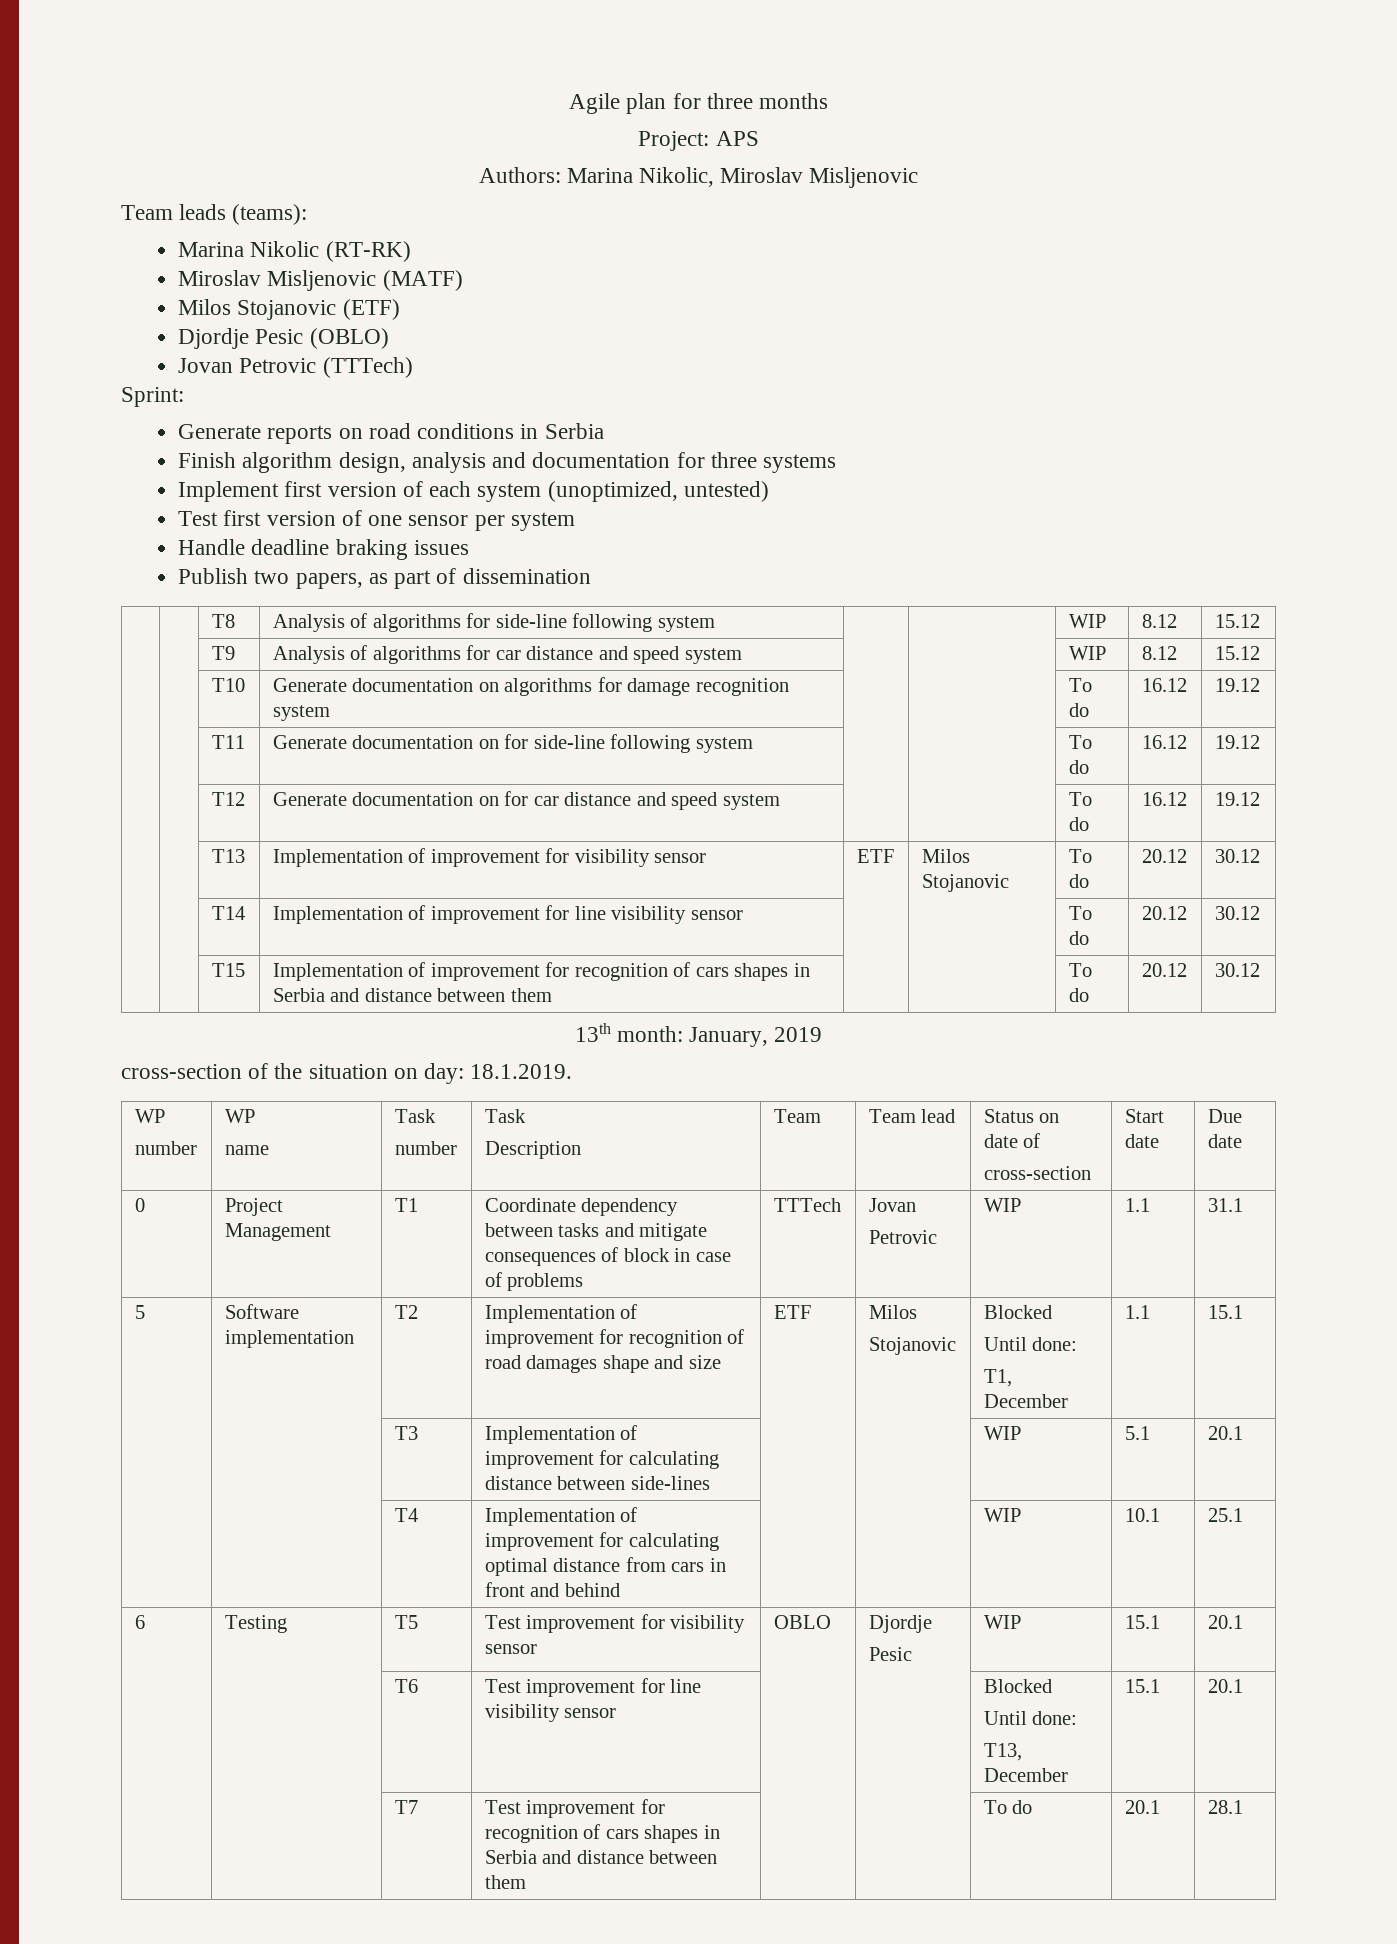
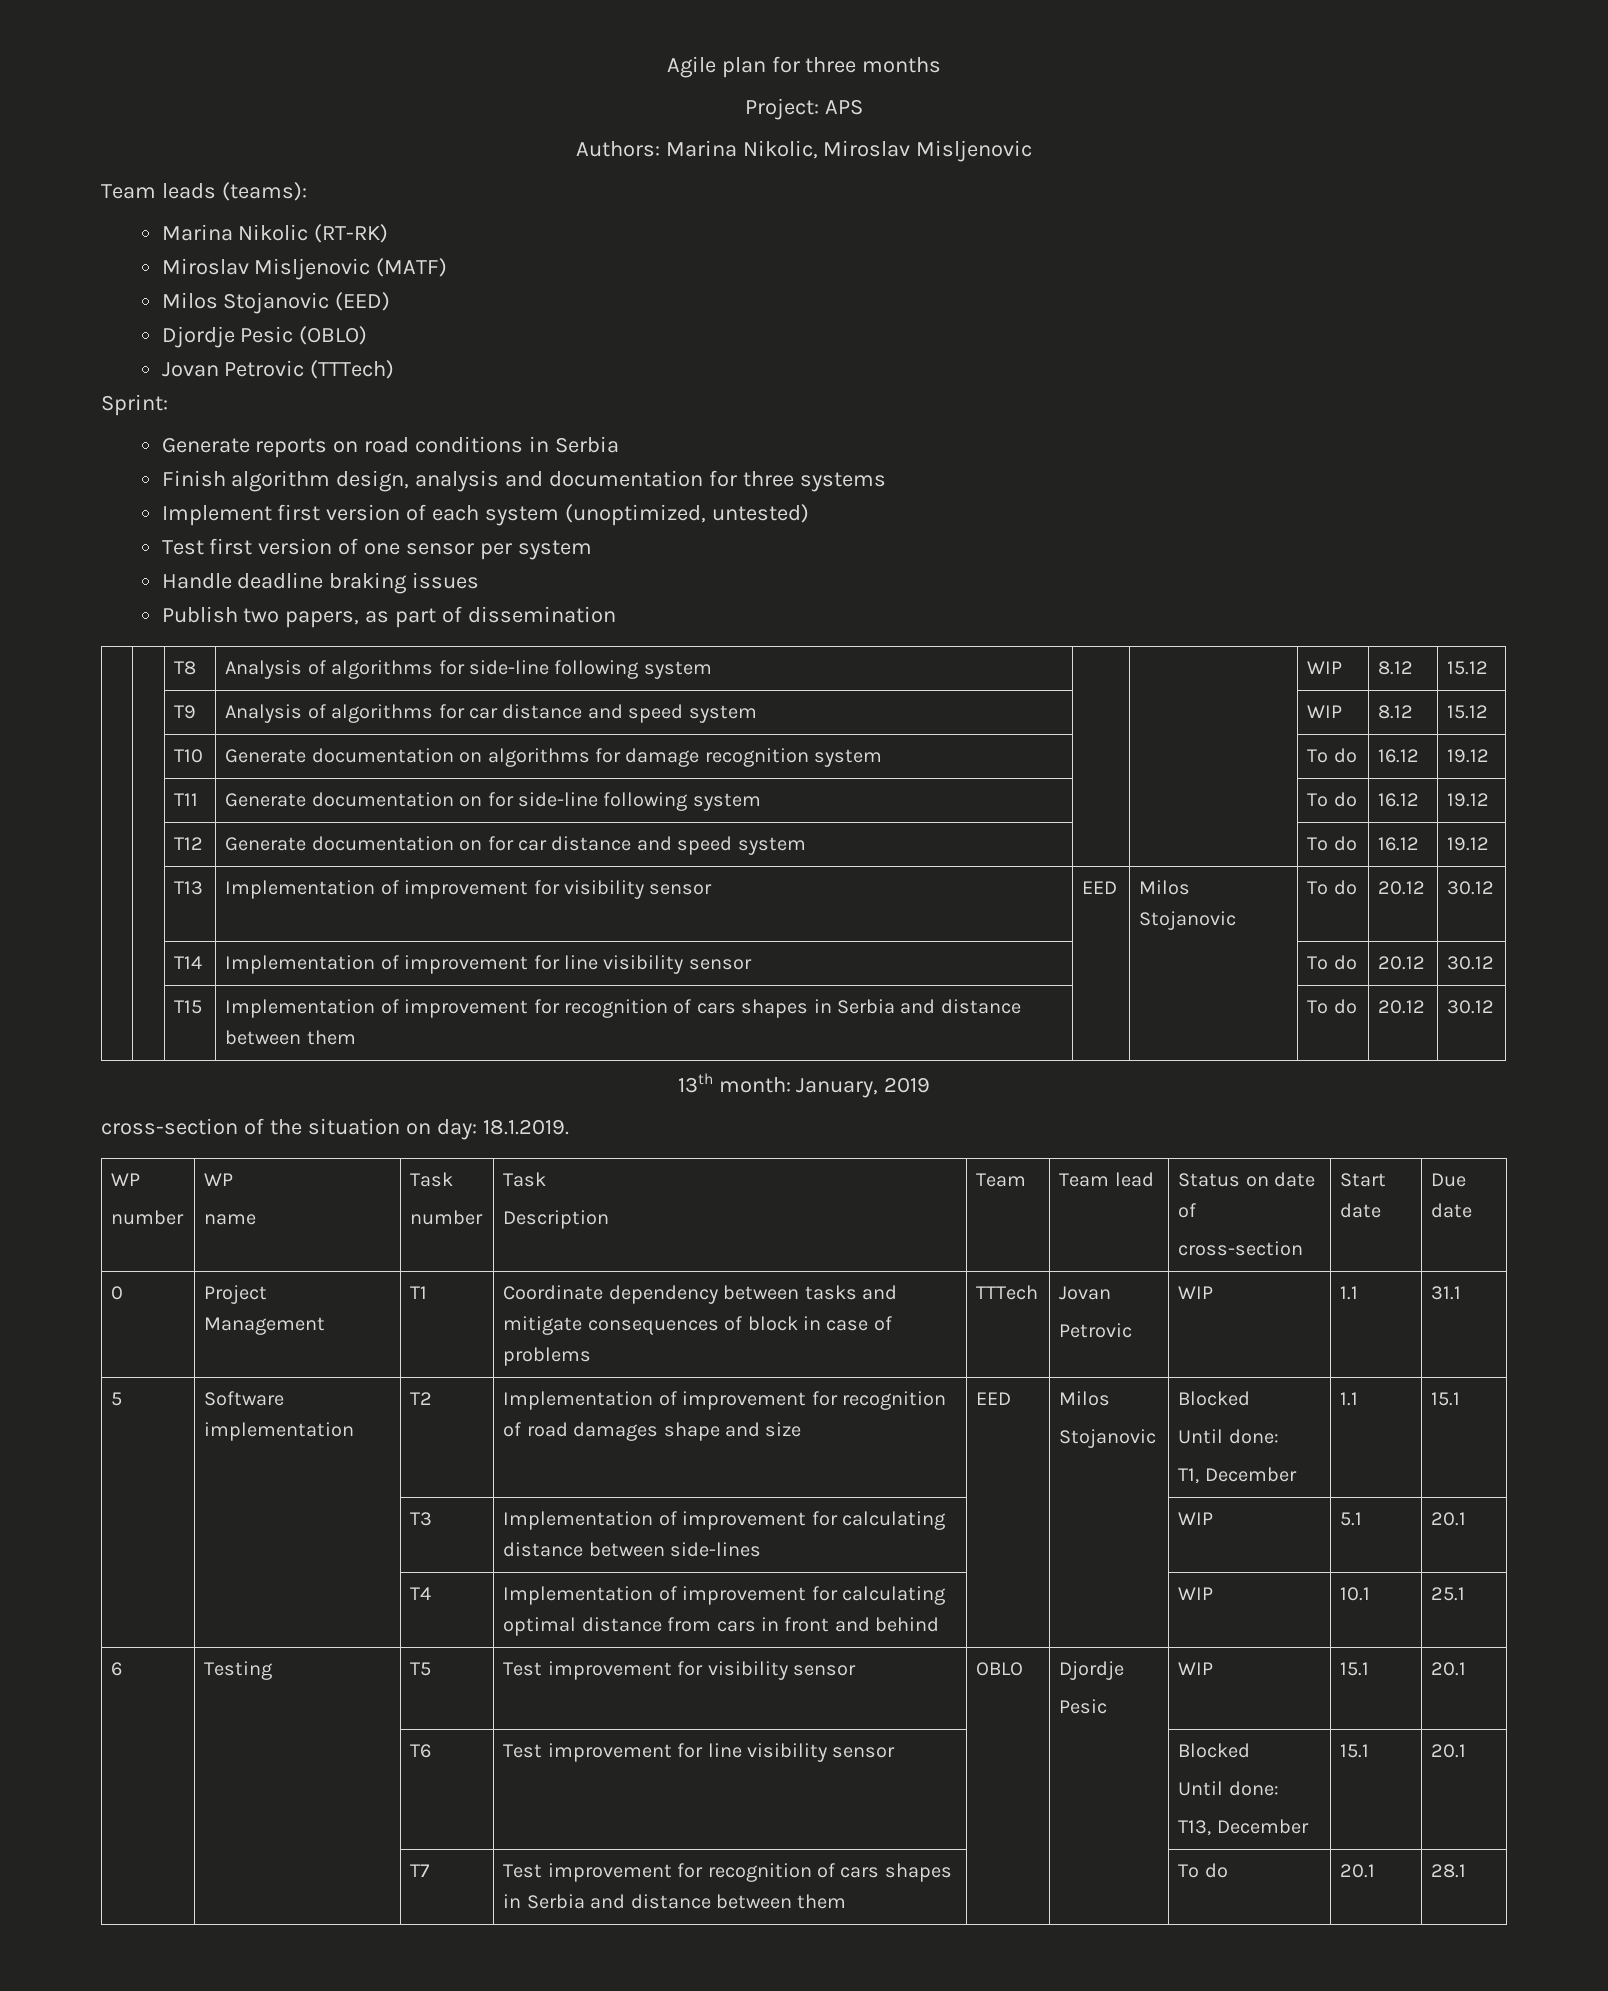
- Milos Stojanovic (ETF)
+ Milos Stojanovic (EED)
- | | T13 | Implementation of improvement for visibility sensor | ETF | Milos Stojanovic | To do | 20.12 | 30.12
+ | | T13 | Implementation of improvement for visibility sensor | EED | Milos Stojanovic | To do | 20.12 | 30.12
- 5 | Software implementation | T2 | Implementation of improvement for recognition of road damages shape and size | ETF | Milos
+ 5 | Software implementation | T2 | Implementation of improvement for recognition of road damages shape and size | EED | Milos

